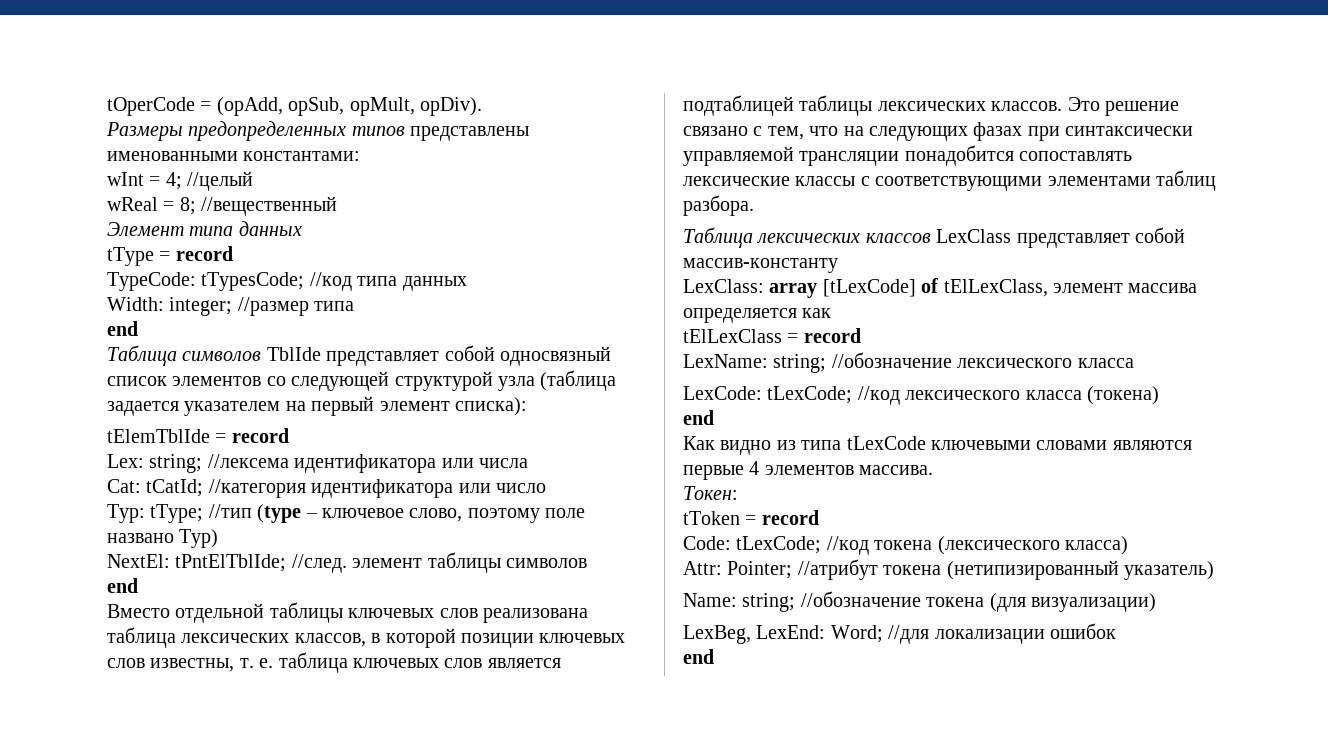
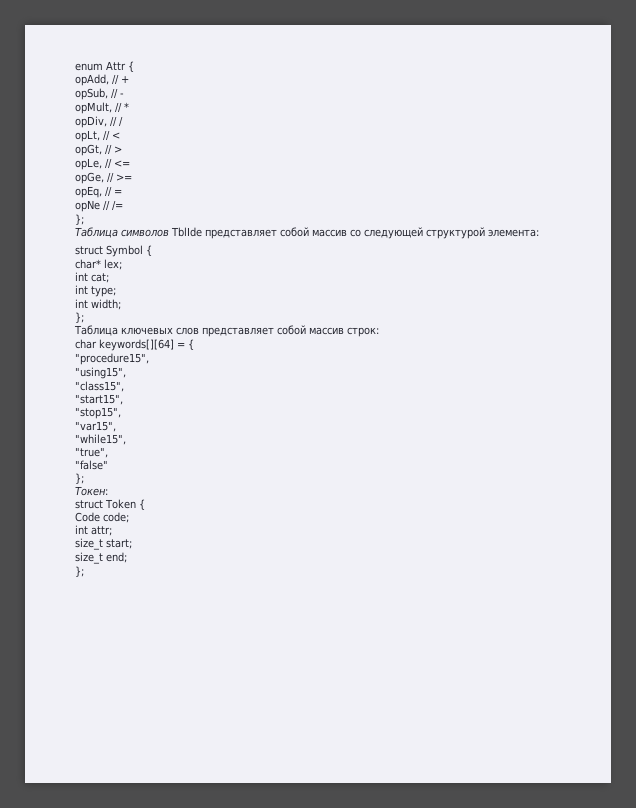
- tOperCode = (opAdd, opSub, opMult, opDiv).
- Размеры предопределенных типов представлены именованными константами:
- wInt = 4; //целый
- wReal = 8; //вещественный
- Элемент типа данных
- tType = record
- TypeCode: tTypesCode; //код типа данных
- Width: integer; //размер типа
- end
+ enum Attr {
+ opAdd, // +
+ opSub, // -
+ opMult, // *
+ opDiv, // /
+ opLt, // <
+ opGt, // >
+ opLe, // <=
+ opGe, // >=
+ opEq, // =
+ opNe // /=
+ };
- Таблица символов TblIde представляет собой односвязный список элементов со следующей структурой узла (таблица задается указателем на первый элемент списка):
- tElemTblIde = record
- Lex: string; //лексема идентификатора или числа
- Cat: tCatId; //категория идентификатора или число
- Typ: tType; //тип (type – ключевое слово, поэтому поле названо Typ)
- NextEl: tPntElTblIde; //след. элемент таблицы символов
- end
- Вместо отдельной таблицы ключевых слов реализована таблица лексических классов, в которой позиции ключевых слов известны, т. е. таблица ключевых слов является подтаблицей таблицы лексических классов. Это решение связано с тем, что на следующих фазах при синтаксически управляемой трансляции понадобится сопоставлять лексические классы с соответствующими элементами таблиц разбора.
- Таблица лексических классов LexClass представляет собой массив-константу
- LexClass: array [tLexCode] of tElLexClass, элемент массива определяется как
- tElLexClass = record
- LexName: string; //обозначение лексического класса
- LexCode: tLexCode; //код лексического класса (токена)
- end
- Как видно из типа tLexCode ключевыми словами являются первые 4 элементов массива.
+ Таблица символов TblIde представляет собой массив со следующей структурой элемента:
+ struct Symbol {
+ char* lex;
+ int cat;
+ int type;
+ int width;
+ };
+ Таблица ключевых слов представляет собой массив строк:
+ char keywords[][64] = {
+ "procedure15",
+ "using15",
+ "class15",
+ "start15",
+ "stop15",
+ "var15",
+ "while15",
+ "true",
+ "false"
+ };
  Токен:
- tToken = record
- Code: tLexCode; //код токена (лексического класса)
- Attr: Pointer; //атрибут токена (нетипизированный указатель)
- Name: string; //обозначение токена (для визуализации)
- LexBeg, LexEnd: Word; //для локализации ошибок
- end
+ struct Token {
+ Code code;
+ int attr;
+ size_t start;
+ size_t end;
+ };

